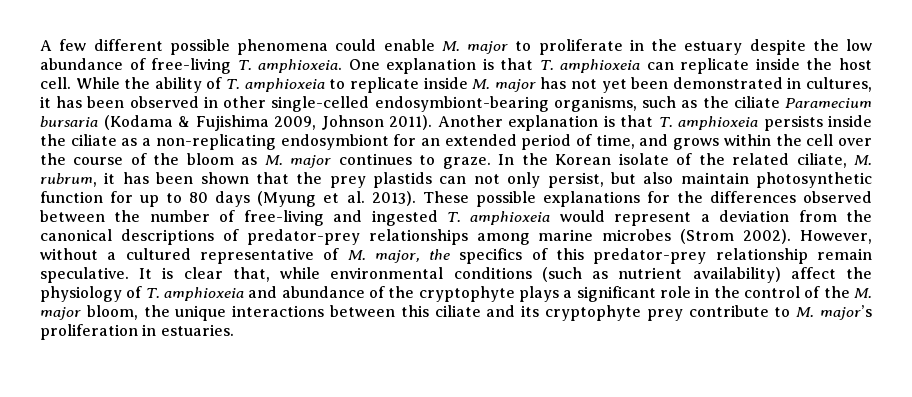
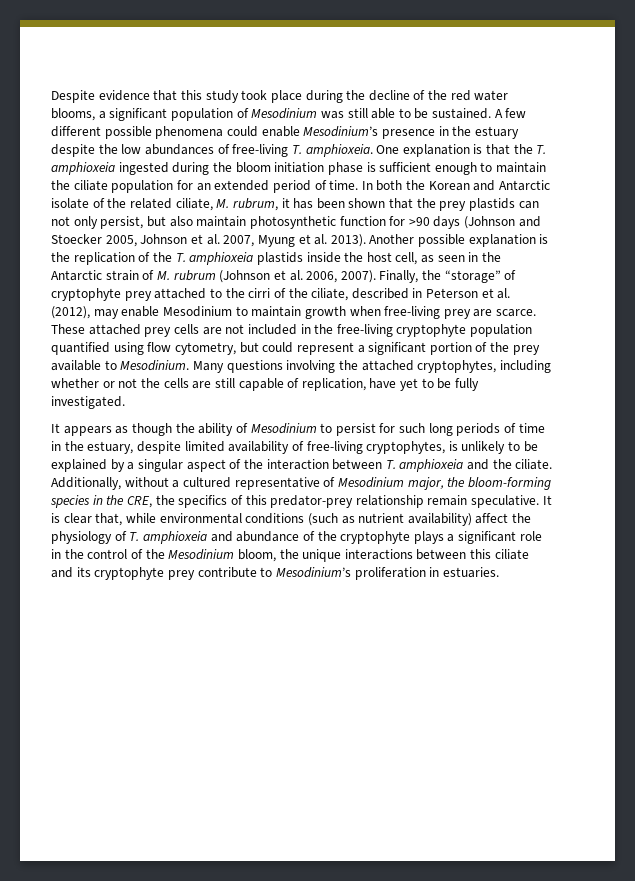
+ Despite evidence that this study took place during the decline of the red water blooms, a significant population of Mesodinium was still able to be sustained.
- A few different possible phenomena could enable M. major to proliferate in the estuary despite the low abundance of free-living T. amphioxeia.
+ A few different possible phenomena could enable Mesodinium’s presence in the estuary despite the low abundances of free-living T. amphioxeia.
- One explanation is that T. amphioxeia can replicate inside the host cell. While the ability of T. amphioxeia to replicate inside M. major has not yet been demonstrated in cultures, it has been observed in other single-celled endosymbiont-bearing organisms, such as the ciliate Paramecium bursaria (Kodama & Fujishima 2009, Johnson 2011). Another explanation is that T. amphioxeia persists inside the ciliate as a non-replicating endosymbiont for an extended period of time, and grows within the cell over the course of the bloom as M. major continues to graze. In the Korean isolate of the related ciliate, M. rubrum, it has been shown that the prey plastids can not only persist, but also maintain photosynthetic function for up to 80 days (Myung et al. 2013). These possible explanations for the differences observed between the number of free-living and ingested T. amphioxeia would represent a deviation from the canonical descriptions of predator-prey relationships among marine microbes (Strom 2002). However, without a cultured representative of M. major, the specifics of this predator-prey relationship remain speculative.
+ One explanation is that the T. amphioxeia ingested during the bloom initiation phase is sufficient enough to maintain the ciliate population for an extended period of time. In both the Korean and Antarctic isolate of the related ciliate, M. rubrum, it has been shown that the prey plastids can not only persist, but also maintain photosynthetic function for >90 days (Johnson and Stoecker 2005, Johnson et al. 2007, Myung et al. 2013). Another possible explanation is the replication of the T. amphioxeia plastids inside the host cell, as seen in the Antarctic strain of M. rubrum (Johnson et al. 2006, 2007). Finally, the “storage” of cryptophyte prey attached to the cirri of the ciliate, described in Peterson et al. (2012), may enable Mesodinium to maintain growth when free-living prey are scarce. These attached prey cells are not included in the free-living cryptophyte population quantified using flow cytometry, but could represent a significant portion of the prey available to Mesodinium. Many questions involving the attached cryptophytes, including whether or not the cells are still capable of replication, have yet to be fully investigated.
+ It appears as though the ability of Mesodinium to persist for such long periods of time in the estuary, despite limited availability of free-living cryptophytes, is unlikely to be explained by a singular aspect of the interaction between T. amphioxeia and the ciliate. Additionally, without a cultured representative of Mesodinium major, the bloom-forming species in the CRE, the specifics of this predator-prey relationship remain speculative.
- It is clear that, while environmental conditions (such as nutrient availability) affect the physiology of T. amphioxeia and abundance of the cryptophyte plays a significant role in the control of the M. major bloom, the unique interactions between this ciliate and its cryptophyte prey contribute to M. major’s proliferation in estuaries.
+ It is clear that, while environmental conditions (such as nutrient availability) affect the physiology of T. amphioxeia and abundance of the cryptophyte plays a significant role in the control of the Mesodinium bloom, the unique interactions between this ciliate and its cryptophyte prey contribute to Mesodinium’s proliferation in estuaries.

